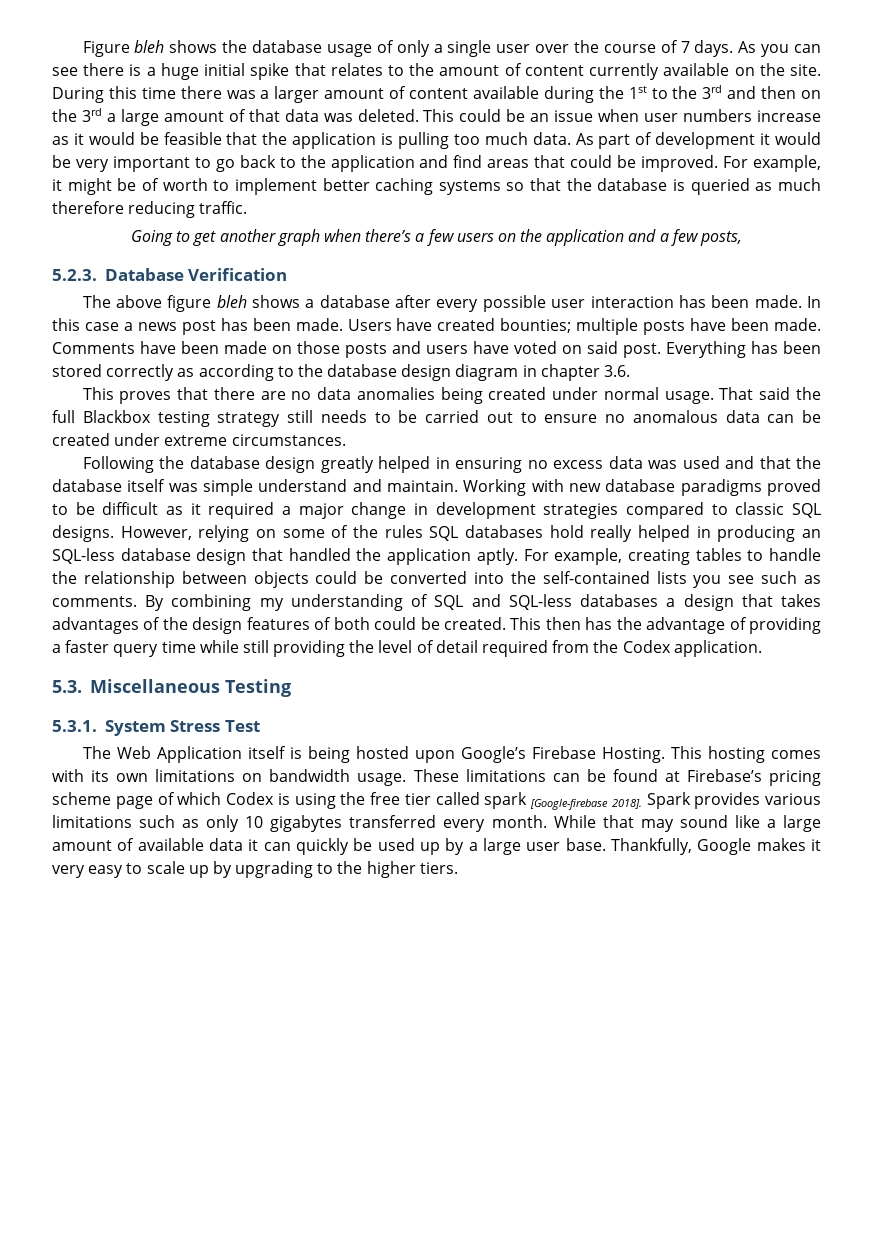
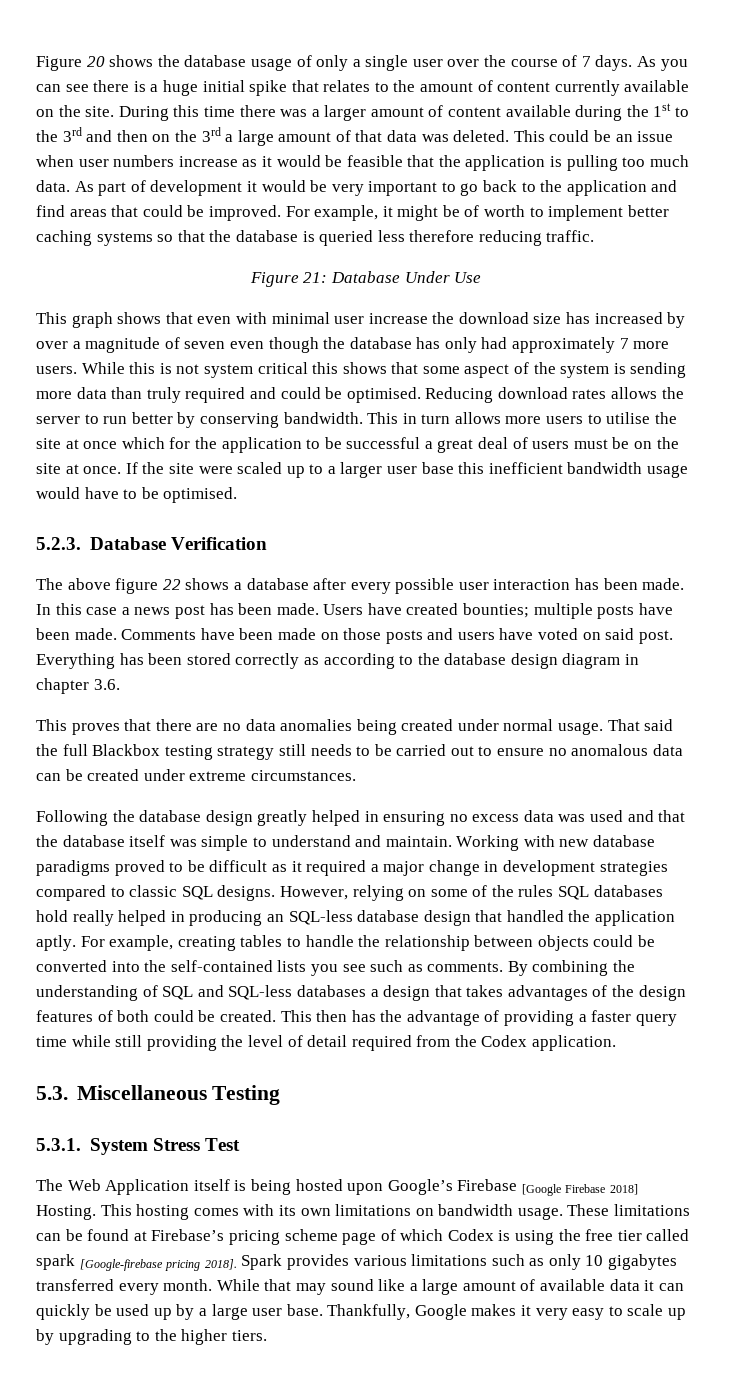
- Figure bleh shows the database usage of only a single user over the course of 7 days.
+ Figure 20 shows the database usage of only a single user over the course of 7 days.
- For example, it might be of worth to implement better caching systems so that the database is queried as much therefore reducing traffic.
+ For example, it might be of worth to implement better caching systems so that the database is queried less therefore reducing traffic.
- Going to get another graph when there’s a few users on the application and a few posts,
+ Figure 21: Database Under Use
+ This graph shows that even with minimal user increase the download size has increased by over a magnitude of seven even though the database has only had approximately 7 more users. While this is not system critical this shows that some aspect of the system is sending more data than truly required and could be optimised. Reducing download rates allows the server to run better by conserving bandwidth. This in turn allows more users to utilise the site at once which for the application to be successful a great deal of users must be on the site at once. If the site were scaled up to a larger user base this inefficient bandwidth usage would have to be optimised.
- The above figure bleh shows a database after every possible user interaction has been made.
+ The above figure 22 shows a database after every possible user interaction has been made.
- Following the database design greatly helped in ensuring no excess data was used and that the database itself was simple understand and maintain.
+ Following the database design greatly helped in ensuring no excess data was used and that the database itself was simple to understand and maintain.
- By combining my understanding of SQL and SQL-less databases a design that takes advantages of the design features of both could be created.
+ By combining the understanding of SQL and SQL-less databases a design that takes advantages of the design features of both could be created.
- The Web Application itself is being hosted upon Google’s Firebase Hosting.
+ The Web Application itself is being hosted upon Google’s Firebase [Google Firebase 2018] Hosting.
- These limitations can be found at Firebase’s pricing scheme page of which Codex is using the free tier called spark [Google-firebase 2018].
+ These limitations can be found at Firebase’s pricing scheme page of which Codex is using the free tier called spark [Google-firebase pricing 2018].

